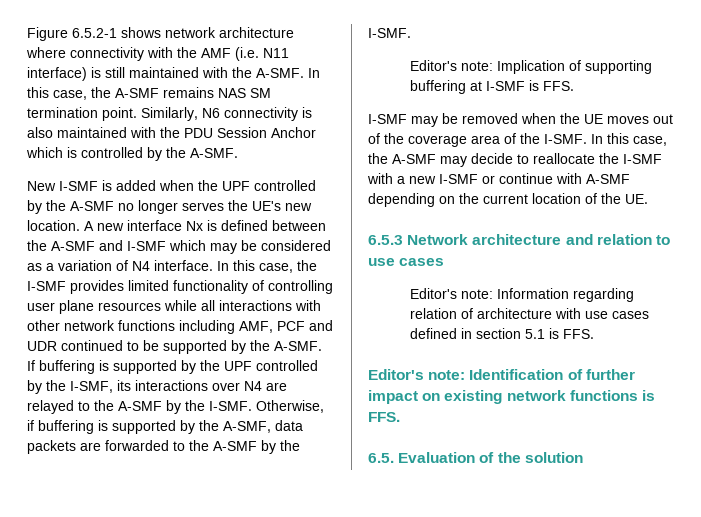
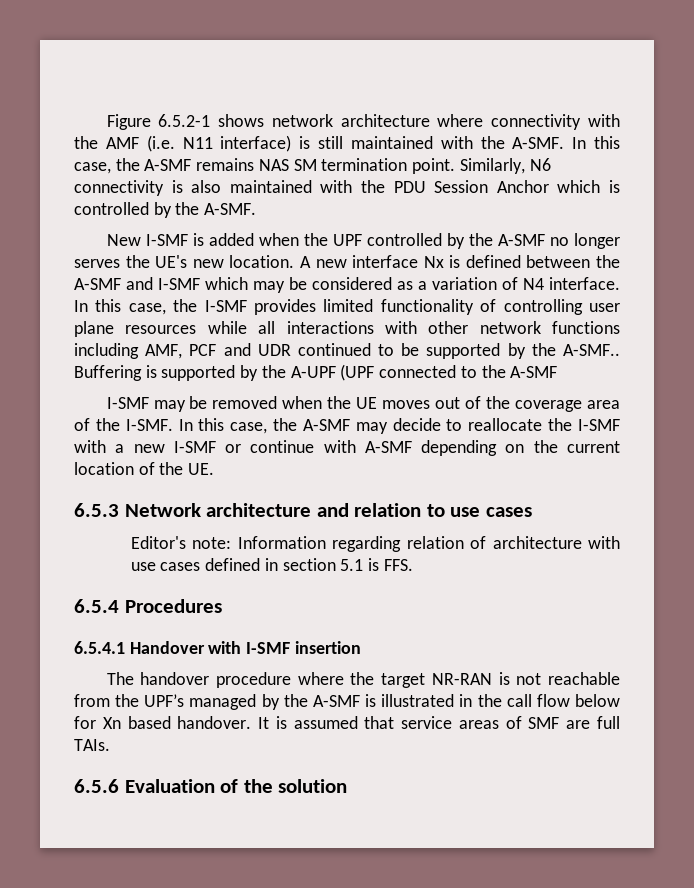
- In this case, the I-SMF provides limited functionality of controlling user plane resources while all interactions with other network functions including AMF, PCF and UDR continued to be supported by the A-SMF. If buffering is supported by the UPF controlled by the I-SMF, its interactions over N4 are relayed to the A-SMF by the I-SMF. Otherwise, if buffering is supported by the A-SMF, data packets are forwarded to the A-SMF by the I-SMF.
- Editor's note: Implication of supporting buffering at I-SMF is FFS.
+ In this case, the I-SMF provides limited functionality of controlling user plane resources while all interactions with other network functions including AMF, PCF and UDR continued to be supported by the A-SMF.. Buffering is supported by the A-UPF (UPF connected to the A-SMF
- Editor's note: Identification of further impact on existing network functions is FFS.
- 6.5. Evaluation of the solution
+ 6.5.4 Procedures
+ 6.5.4.1 Handover with I-SMF insertion
+ The handover procedure where the target NR-RAN is not reachable from the UPF’s managed by the A-SMF is illustrated in the call flow below for Xn based handover. It is assumed that service areas of SMF are full TAIs.
+ 6.5.6 Evaluation of the solution

